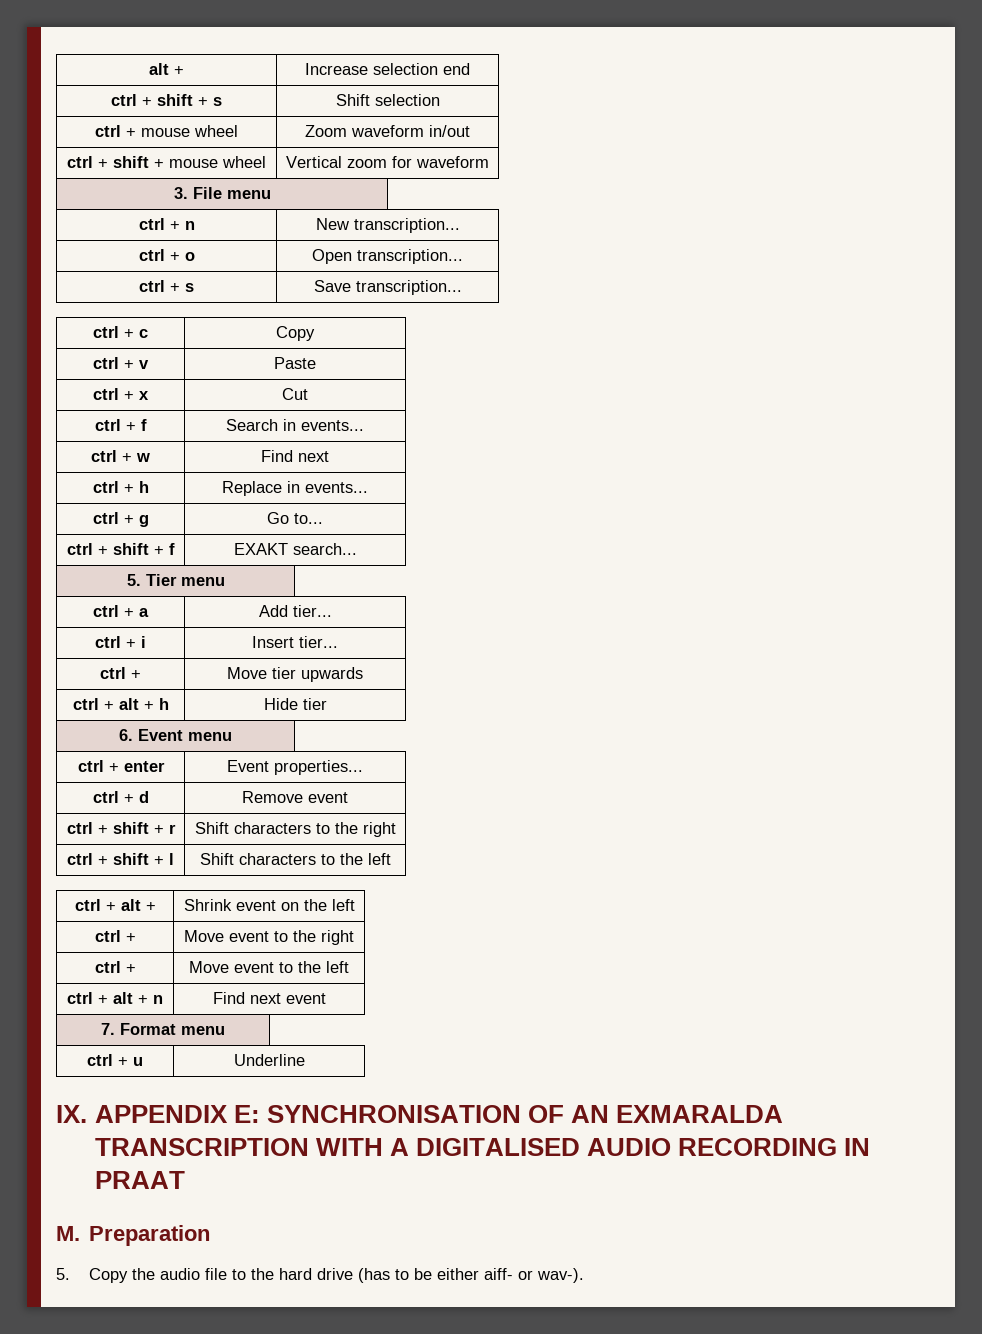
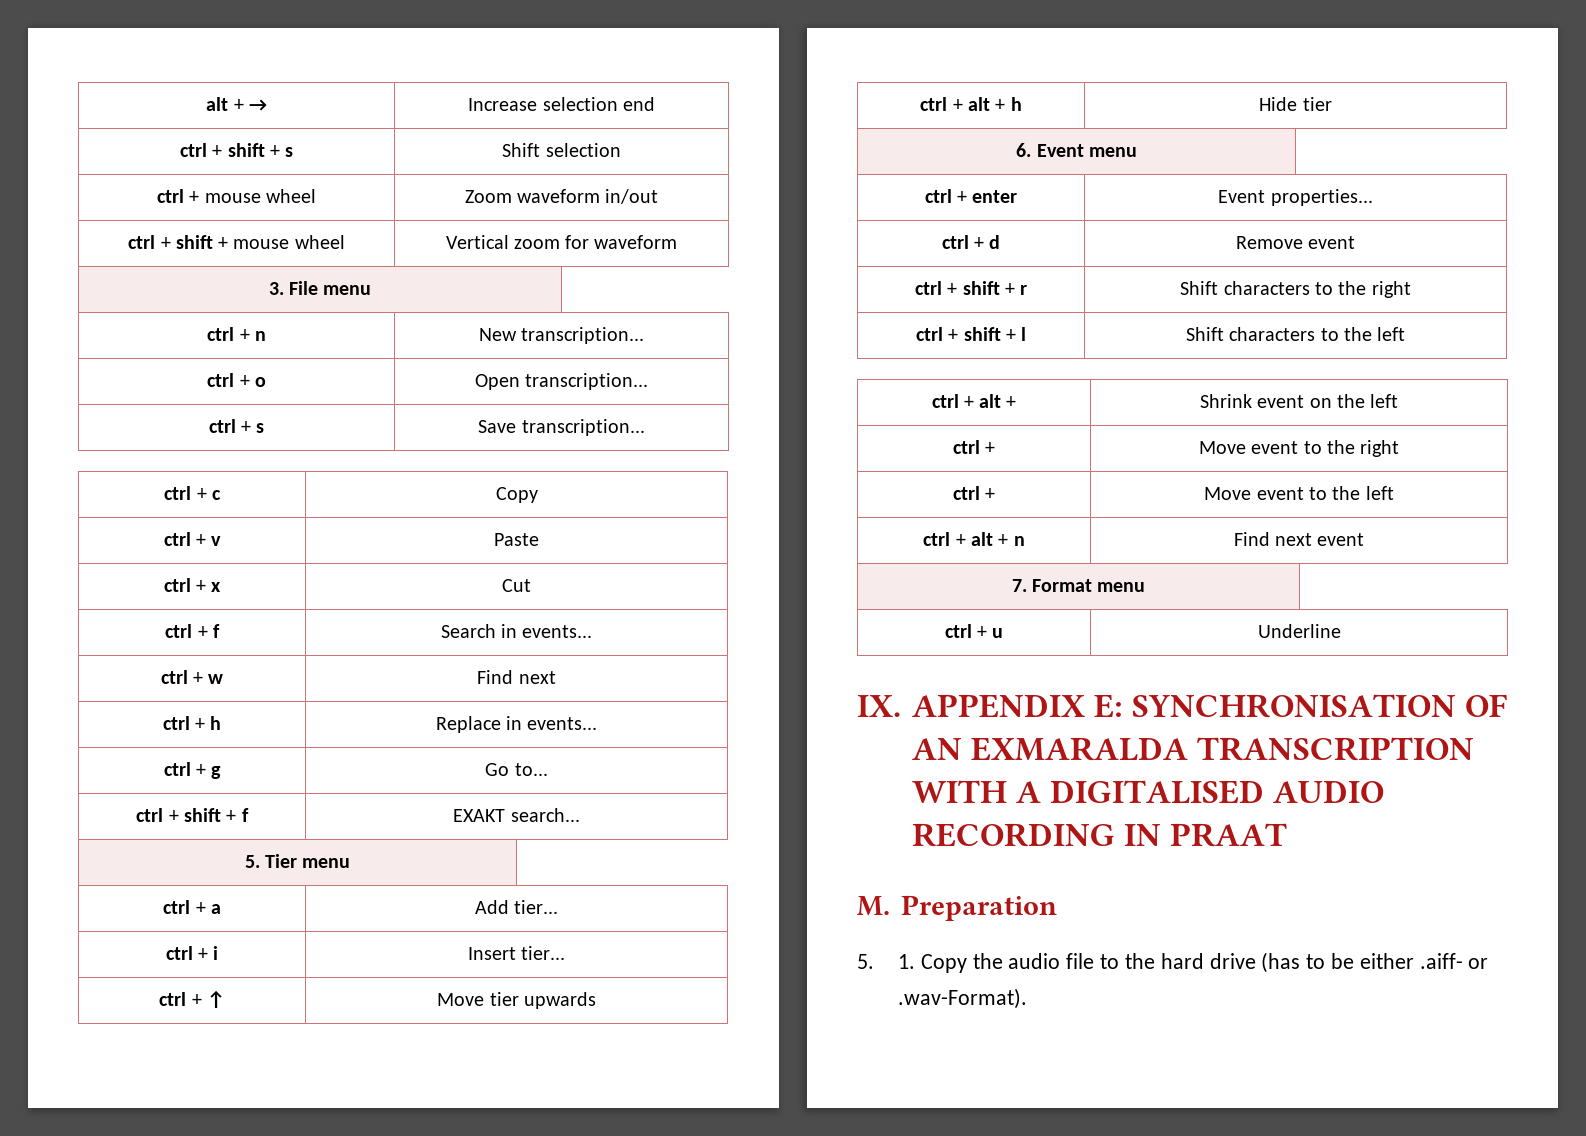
- alt + | Increase selection end
+ alt + → | Increase selection end
- ctrl + | Move tier upwards
+ ctrl + ↑ | Move tier upwards
- 5. Copy the audio file to the hard drive (has to be either aiff- or wav-).
+ 5. 1. Copy the audio file to the hard drive (has to be either .aiff- or .wav-Format).

